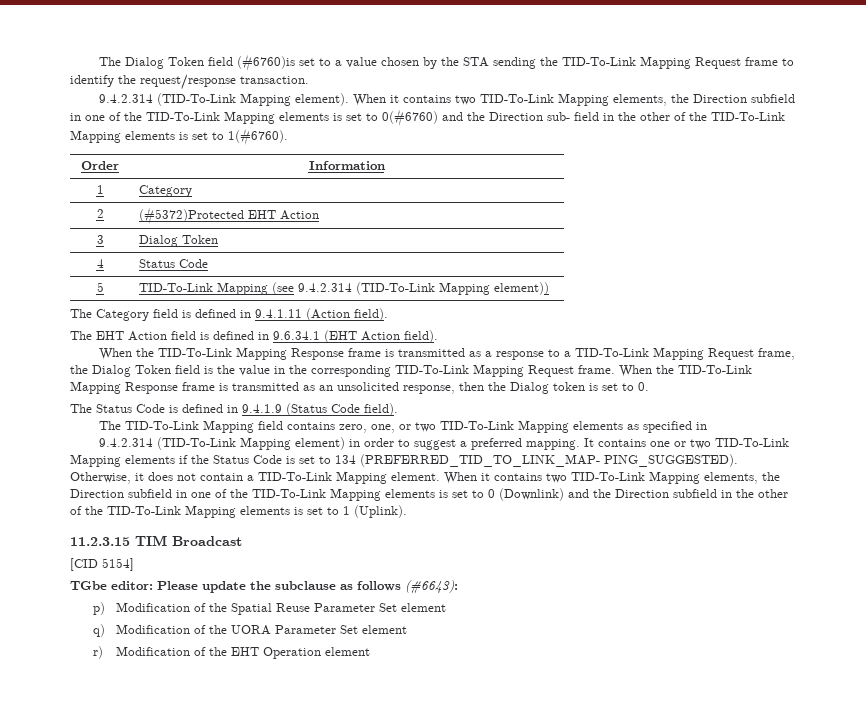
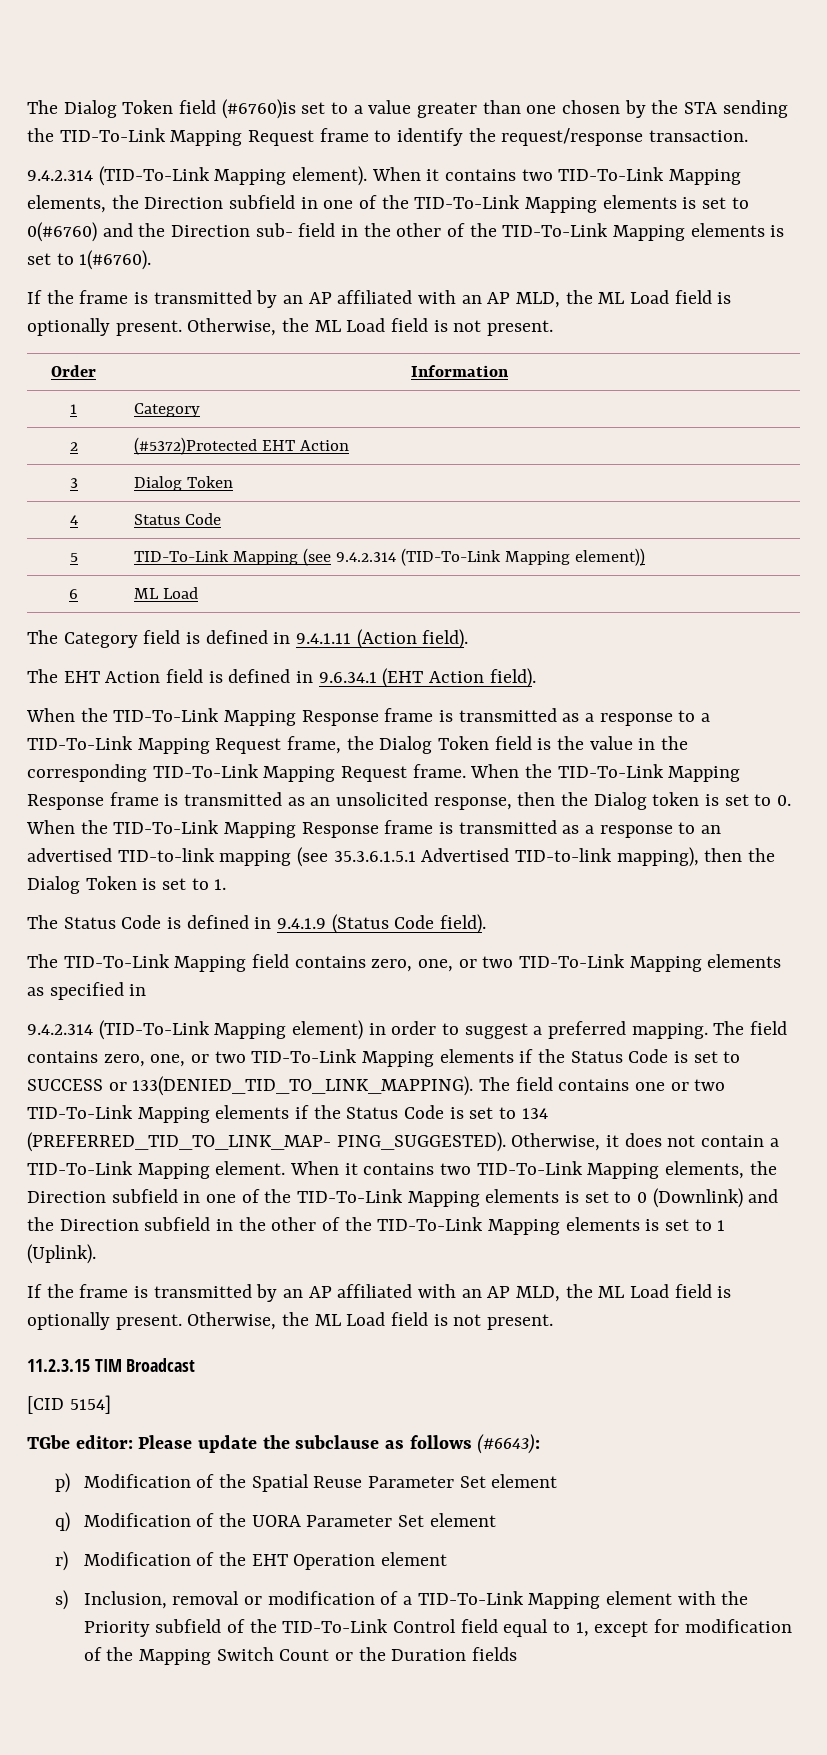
- The Dialog Token field (#6760)is set to a value chosen by the STA sending the TID-To-Link Mapping Request frame to identify the request/response transaction.
+ The Dialog Token field (#6760)is set to a value greater than one chosen by the STA sending the TID-To-Link Mapping Request frame to identify the request/response transaction.
  When it contains two TID-To-Link Mapping elements, the Direction subfield in one of the TID-To-Link Mapping elements is set to 0(#6760) and the Direction sub- field in the other of the TID-To-Link Mapping elements is set to 1(#6760).
+ If the frame is transmitted by an AP affiliated with an AP MLD, the ML Load field is optionally present. Otherwise, the ML Load field is not present.
+ 6 | ML Load
- When the TID-To-Link Mapping Response frame is transmitted as an unsolicited response, then the Dialog token is set to 0.
+ When the TID-To-Link Mapping Response frame is transmitted as an unsolicited response, then the Dialog token is set to 0. When the TID-To-Link Mapping Response frame is transmitted as a response to an advertised TID-to-link mapping (see 35.3.6.1.5.1 Advertised TID-to-link mapping), then the Dialog Token is set to 1.
- It contains one or two TID-To-Link Mapping elements if the Status Code is set to 134 (PREFERRED_TID_TO_LINK_MAP- PING_SUGGESTED).
+ The field contains zero, one, or two TID-To-Link Mapping elements if the Status Code is set to SUCCESS or 133(DENIED_TID_TO_LINK_MAPPING). The field contains one or two TID-To-Link Mapping elements if the Status Code is set to 134 (PREFERRED_TID_TO_LINK_MAP- PING_SUGGESTED).
  When it contains two TID-To-Link Mapping elements, the Direction subfield in one of the TID-To-Link Mapping elements is set to 0 (Downlink) and the Direction subfield in the other of the TID-To-Link Mapping elements is set to 1 (Uplink).
+ If the frame is transmitted by an AP affiliated with an AP MLD, the ML Load field is optionally present. Otherwise, the ML Load field is not present.
+ s) Inclusion, removal or modification of a TID-To-Link Mapping element with the Priority subfield of the TID-To-Link Control field equal to 1, except for modification of the Mapping Switch Count or the Duration fields

